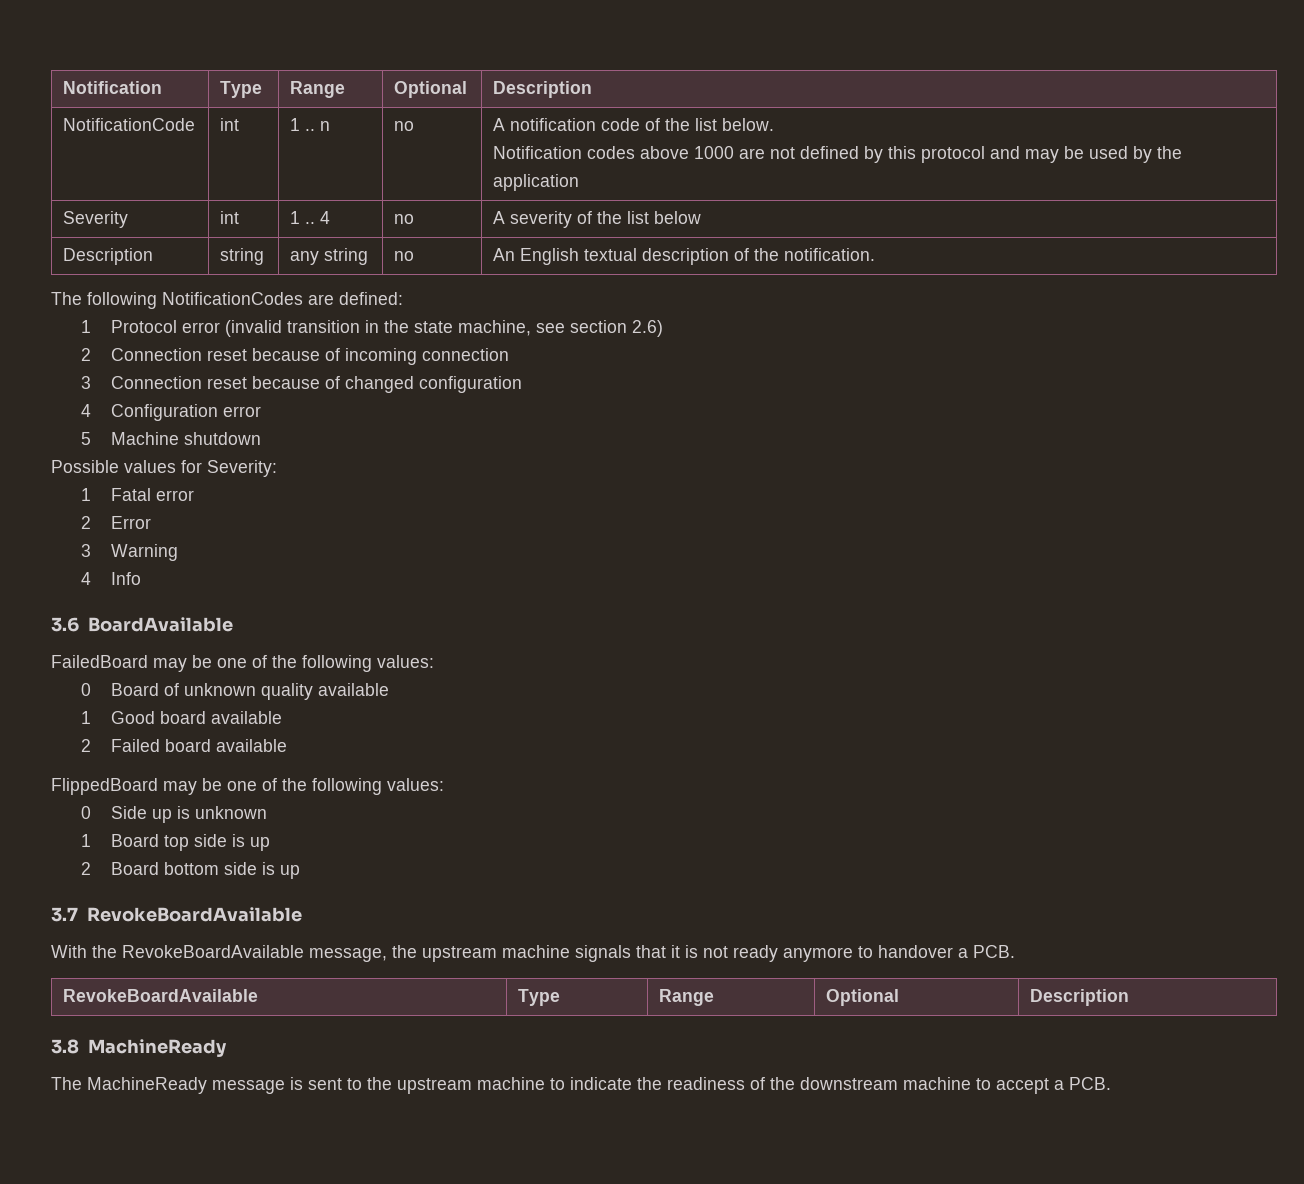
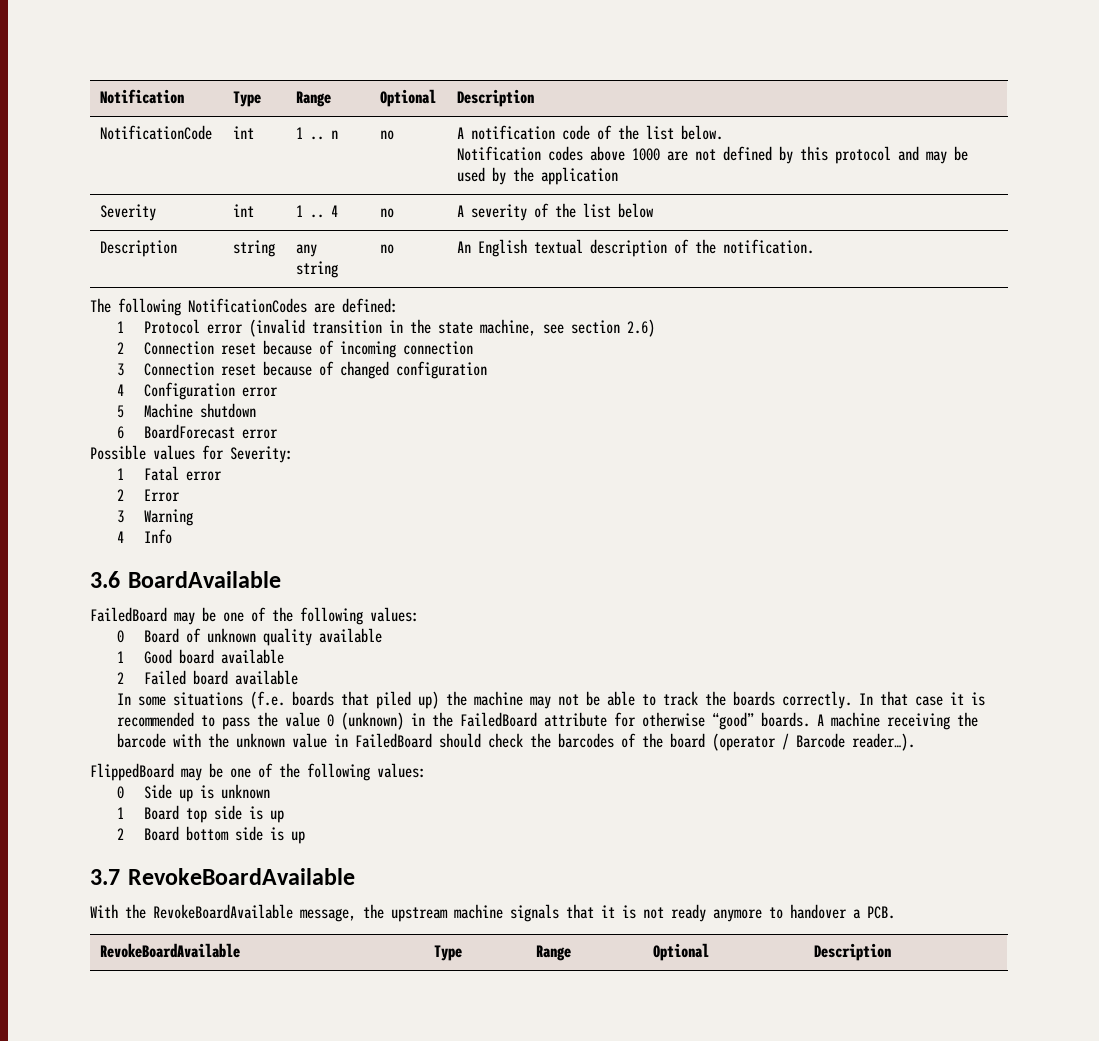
+ 6 BoardForecast error
+ In some situations (f.e. boards that piled up) the machine may not be able to track the boards correctly. In that case it is recommended to pass the value 0 (unknown) in the FailedBoard attribute for otherwise “good” boards. A machine receiving the barcode with the unknown value in FailedBoard should check the barcodes of the board (operator / Barcode reader…).
- 3.8 MachineReady
- The MachineReady message is sent to the upstream machine to indicate the readiness of the downstream machine to accept a PCB.

